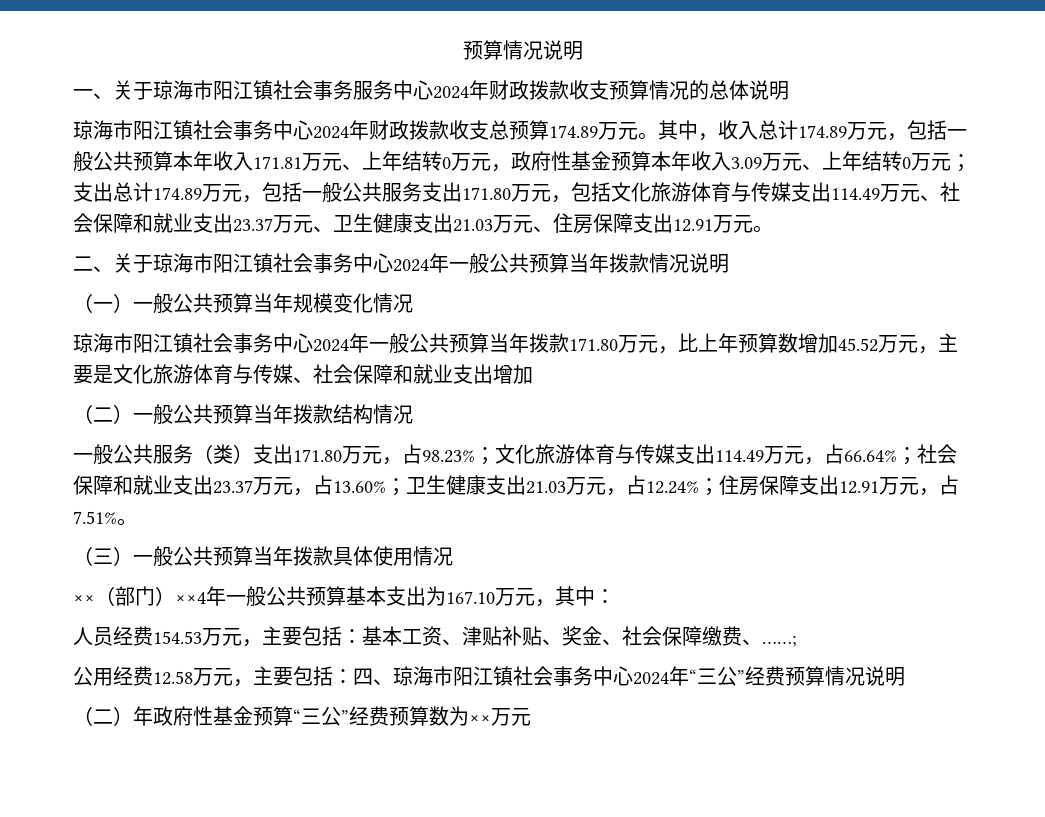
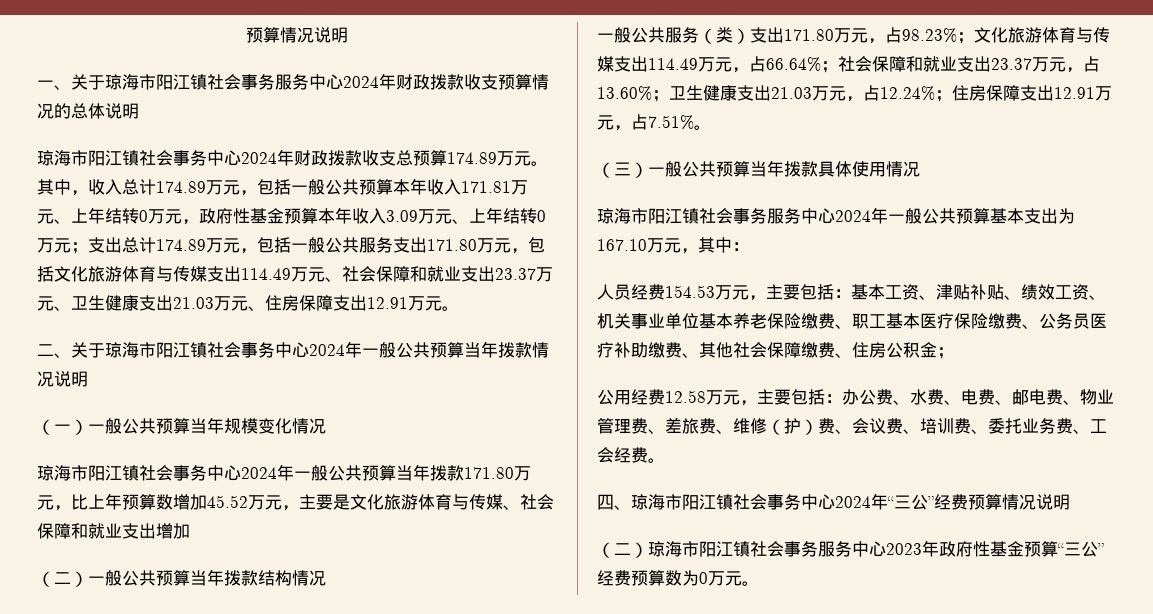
- ××（部门）××4年一般公共预算基本支出为167.10万元，其中：
+ 琼海市阳江镇社会事务服务中心2024年一般公共预算基本支出为167.10万元，其中：
- 人员经费154.53万元，主要包括：基本工资、津贴补贴、奖金、社会保障缴费、……;
+ 人员经费154.53万元，主要包括：基本工资、津贴补贴、绩效工资、机关事业单位基本养老保险缴费、职工基本医疗保险缴费、公务员医疗补助缴费、其他社会保障缴费、住房公积金；
- 公用经费12.58万元，主要包括：四、琼海市阳江镇社会事务中心2024年“三公”经费预算情况说明
+ 公用经费12.58万元，主要包括：办公费、水费、电费、邮电费、物业管理费、差旅费、维修（护）费、会议费、培训费、委托业务费、工会经费。
+ 四、琼海市阳江镇社会事务中心2024年“三公”经费预算情况说明
- （二）年政府性基金预算“三公”经费预算数为××万元
+ （二）琼海市阳江镇社会事务服务中心2023年政府性基金预算“三公”经费预算数为0万元。

